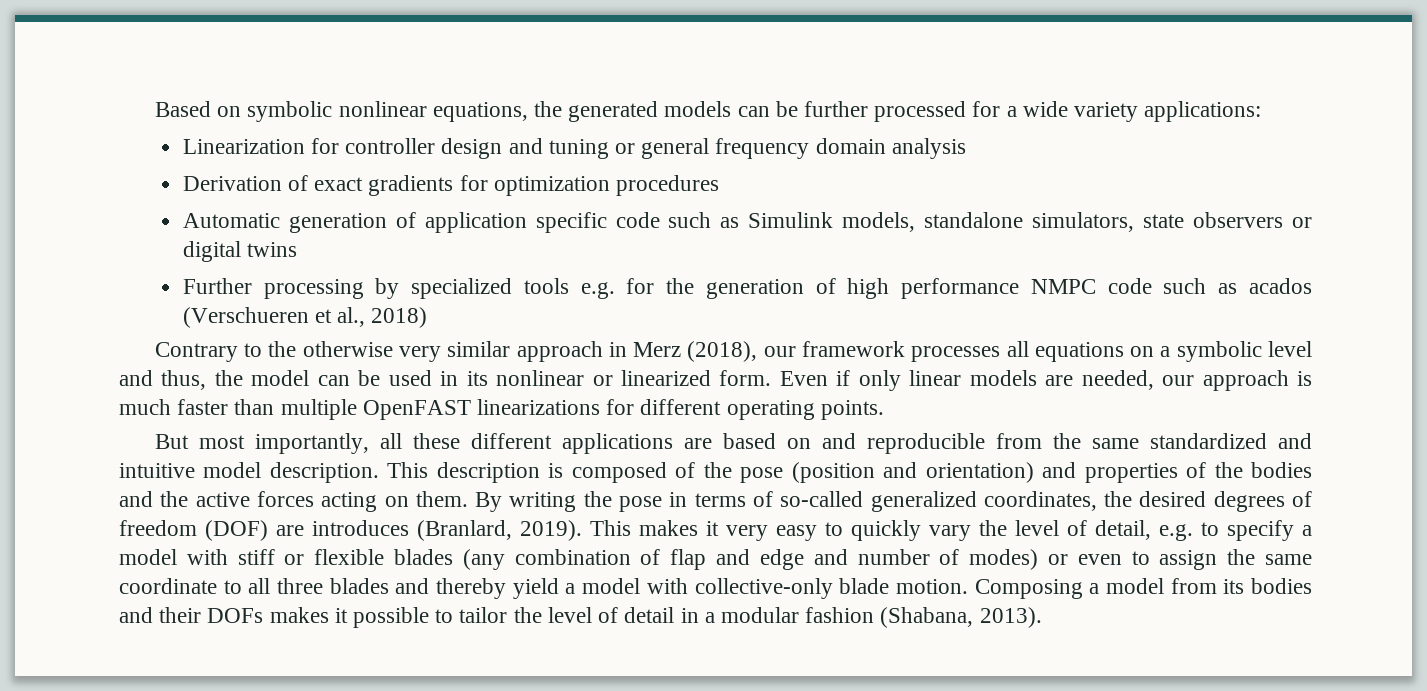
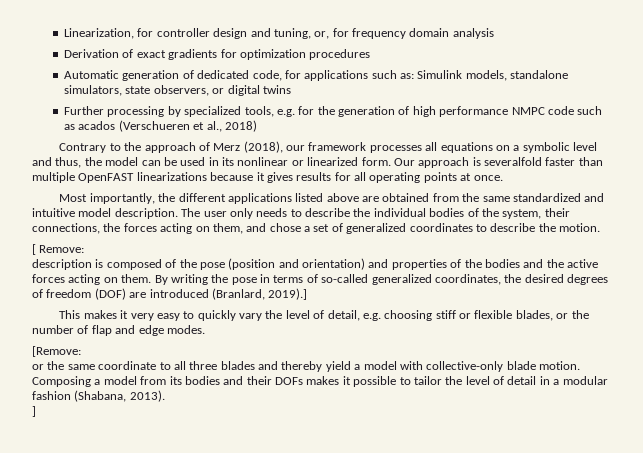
- Based on symbolic nonlinear equations, the generated models can be further processed for a wide variety applications:
- Linearization for controller design and tuning or general frequency domain analysis
+ Linearization, for controller design and tuning, or, for frequency domain analysis
- Automatic generation of application specific code such as Simulink models, standalone simulators, state observers or digital twins
+ Automatic generation of dedicated code, for applications such as: Simulink models, standalone simulators, state observers, or digital twins
- Further processing by specialized tools e.g. for the generation of high performance NMPC code such as acados (Verschueren et al., 2018)
+ Further processing by specialized tools, e.g. for the generation of high performance NMPC code such as acados (Verschueren et al., 2018)
- Contrary to the otherwise very similar approach in Merz (2018), our framework processes all equations on a symbolic level and thus, the model can be used in its nonlinear or linearized form.
+ Contrary to the approach of Merz (2018), our framework processes all equations on a symbolic level and thus, the model can be used in its nonlinear or linearized form.
- Even if only linear models are needed, our approach is much faster than multiple OpenFAST linearizations for different operating points.
- But most importantly, all these different applications are based on and reproducible from the same standardized and intuitive model description.
+ Our approach is severalfold faster than multiple OpenFAST linearizations because it gives results for all operating points at once.
+ Most importantly, the different applications listed above are obtained from the same standardized and intuitive model description.
- This description is composed of the pose (position and orientation) and properties of the bodies and the active forces acting on them.
+ The user only needs to describe the individual bodies of the system, their connections, the forces acting on them, and chose a set of generalized coordinates to describe the motion.
+ [ Remove:
+ description is composed of the pose (position and orientation) and properties of the bodies and the active forces acting on them.
- By writing the pose in terms of so-called generalized coordinates, the desired degrees of freedom (DOF) are introduces (Branlard, 2019). This makes it very easy to quickly vary the level of detail, e.g. to specify a model with stiff or flexible blades (any combination of flap and edge and number of modes) or even to assign the same coordinate to all three blades and thereby yield a model with collective-only blade motion.
+ By writing the pose in terms of so-called generalized coordinates, the desired degrees of freedom (DOF) are introduced (Branlard, 2019).]
+ This makes it very easy to quickly vary the level of detail, e.g. choosing stiff or flexible blades, or the number of flap and edge modes.
+ [Remove:
+ or the same coordinate to all three blades and thereby yield a model with collective-only blade motion.
+ ]

